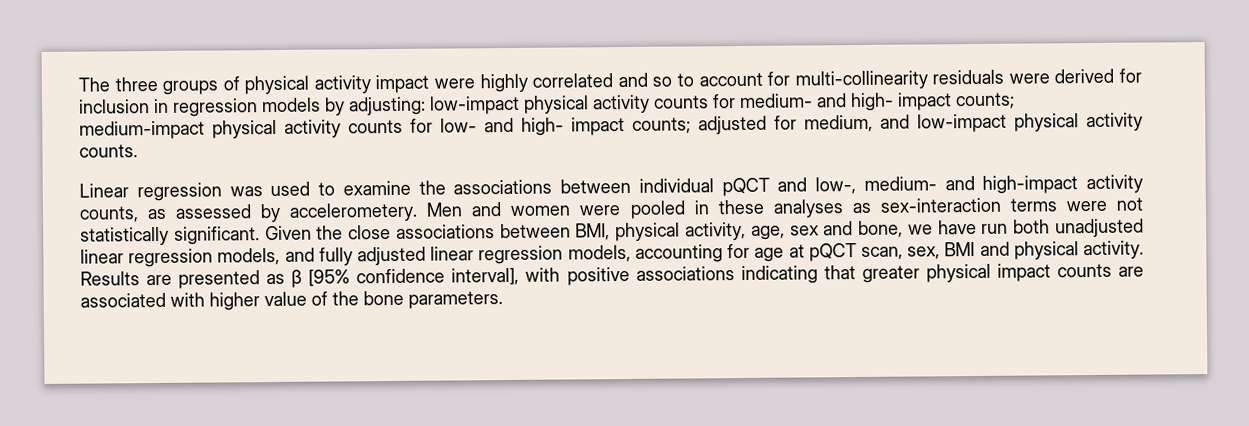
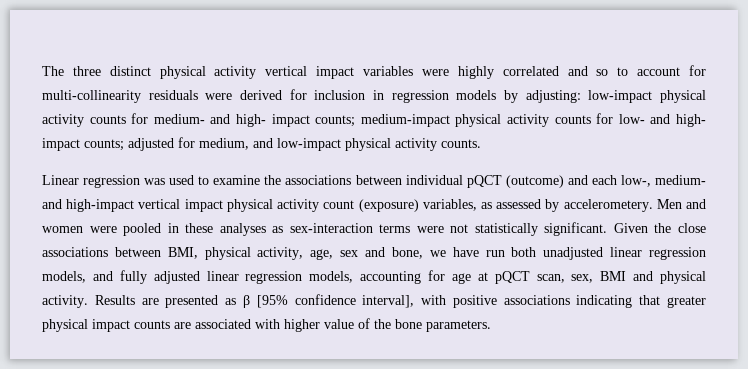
- The three groups of physical activity impact were highly correlated and so to account for multi-collinearity residuals were derived for inclusion in regression models by adjusting: low-impact physical activity counts for medium- and high- impact counts; medium-impact physical activity counts for low- and high- impact counts; adjusted for medium, and low-impact physical activity counts.
+ The three distinct physical activity vertical impact variables were highly correlated and so to account for multi-collinearity residuals were derived for inclusion in regression models by adjusting: low-impact physical activity counts for medium- and high- impact counts; medium-impact physical activity counts for low- and high- impact counts; adjusted for medium, and low-impact physical activity counts.
- Linear regression was used to examine the associations between individual pQCT and low-, medium- and high-impact activity counts, as assessed by accelerometery.
+ Linear regression was used to examine the associations between individual pQCT (outcome) and each low-, medium- and high-impact vertical impact physical activity count (exposure) variables, as assessed by accelerometery.

